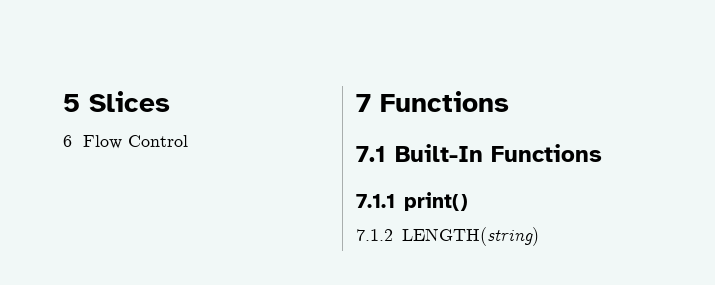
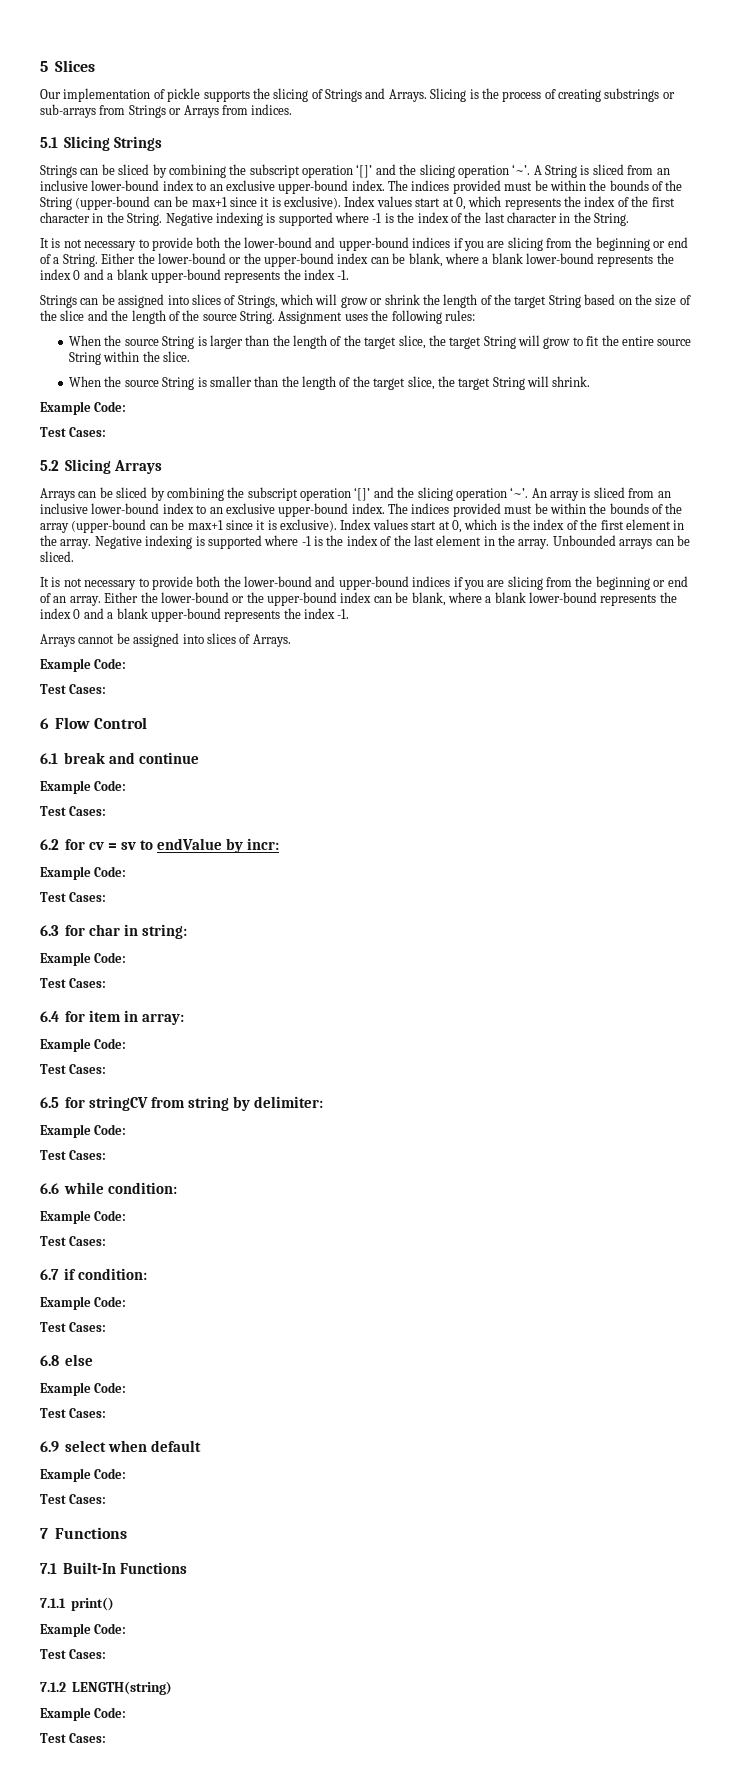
+ Our implementation of pickle supports the slicing of Strings and Arrays. Slicing is the process of creating substrings or sub-arrays from Strings or Arrays from indices.
+ 5.1 Slicing Strings
+ Strings can be sliced by combining the subscript operation ‘[]’ and the slicing operation ‘~’. A String is sliced from an inclusive lower-bound index to an exclusive upper-bound index. The indices provided must be within the bounds of the String (upper-bound can be max+1 since it is exclusive). Index values start at 0, which represents the index of the first character in the String. Negative indexing is supported where -1 is the index of the last character in the String.
+ It is not necessary to provide both the lower-bound and upper-bound indices if you are slicing from the beginning or end of a String. Either the lower-bound or the upper-bound index can be blank, where a blank lower-bound represents the index 0 and a blank upper-bound represents the index -1.
+ Strings can be assigned into slices of Strings, which will grow or shrink the length of the target String based on the size of the slice and the length of the source String. Assignment uses the following rules:
+ When the source String is larger than the length of the target slice, the target String will grow to fit the entire source String within the slice.
+ When the source String is smaller than the length of the target slice, the target String will shrink.
+ Example Code:
+ Test Cases:
+ 5.2 Slicing Arrays
+ Arrays can be sliced by combining the subscript operation ‘[]’ and the slicing operation ‘~’. An array is sliced from an inclusive lower-bound index to an exclusive upper-bound index. The indices provided must be within the bounds of the array (upper-bound can be max+1 since it is exclusive). Index values start at 0, which is the index of the first element in the array. Negative indexing is supported where -1 is the index of the last element in the array. Unbounded arrays can be sliced.
+ It is not necessary to provide both the lower-bound and upper-bound indices if you are slicing from the beginning or end of an array. Either the lower-bound or the upper-bound index can be blank, where a blank lower-bound represents the index 0 and a blank upper-bound represents the index -1.
+ Arrays cannot be assigned into slices of Arrays.
+ Example Code:
+ Test Cases:
  6 Flow Control
+ 6.1 break and continue
+ Example Code:
+ Test Cases:
+ 6.2 for cv = sv to endValue by incr:
+ Example Code:
+ Test Cases:
+ 6.3 for char in string:
+ Example Code:
+ Test Cases:
+ 6.4 for item in array:
+ Example Code:
+ Test Cases:
+ 6.5 for stringCV from string by delimiter:
+ Example Code:
+ Test Cases:
+ 6.6 while condition:
+ Example Code:
+ Test Cases:
+ 6.7 if condition:
+ Example Code:
+ Test Cases:
+ 6.8 else
+ Example Code:
+ Test Cases:
+ 6.9 select when default
+ Example Code:
+ Test Cases:
  7.1.1 print()
+ Example Code:
+ Test Cases:
  7.1.2 LENGTH(string)
+ Example Code:
+ Test Cases:

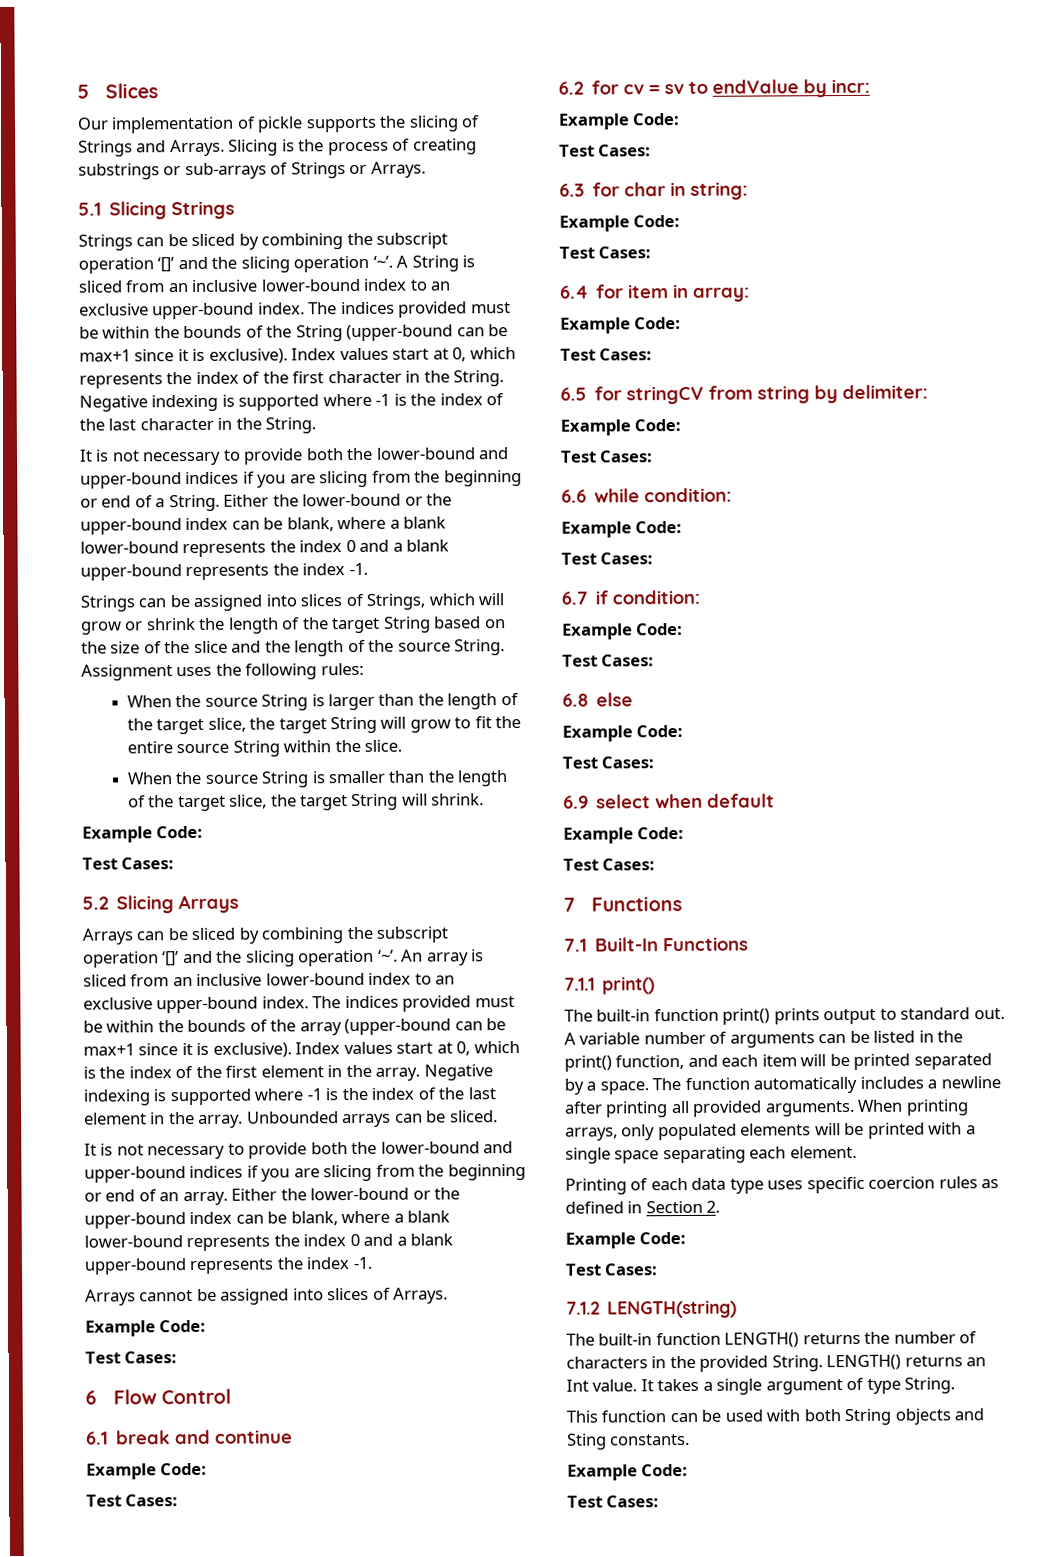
- Slicing is the process of creating substrings or sub-arrays from Strings or Arrays from indices.
+ Slicing is the process of creating substrings or sub-arrays of Strings or Arrays.
+ The built-in function print() prints output to standard out. A variable number of arguments can be listed in the print() function, and each item will be printed separated by a space. The function automatically includes a newline after printing all provided arguments. When printing arrays, only populated elements will be printed with a single space separating each element.
+ Printing of each data type uses specific coercion rules as defined in Section 2.
+ The built-in function LENGTH() returns the number of characters in the provided String. LENGTH() returns an Int value. It takes a single argument of type String.
+ This function can be used with both String objects and Sting constants.

